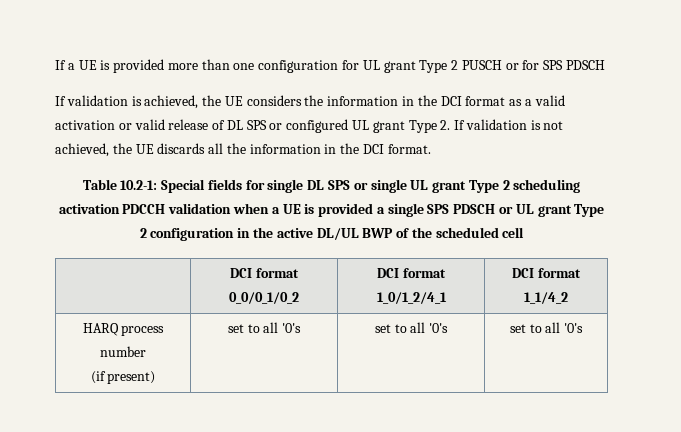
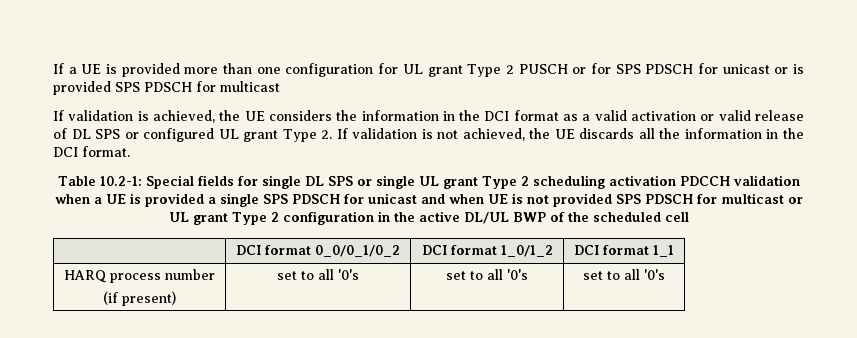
- If a UE is provided more than one configuration for UL grant Type 2 PUSCH or for SPS PDSCH
+ If a UE is provided more than one configuration for UL grant Type 2 PUSCH or for SPS PDSCH for unicast or is provided SPS PDSCH for multicast
- Table 10.2-1: Special fields for single DL SPS or single UL grant Type 2 scheduling activation PDCCH validation when a UE is provided a single SPS PDSCH or UL grant Type 2 configuration in the active DL/UL BWP of the scheduled cell
+ Table 10.2-1: Special fields for single DL SPS or single UL grant Type 2 scheduling activation PDCCH validation when a UE is provided a single SPS PDSCH for unicast and when UE is not provided SPS PDSCH for multicast or UL grant Type 2 configuration in the active DL/UL BWP of the scheduled cell
- | DCI format 0_0/0_1/0_2 | DCI format 1_0/1_2/4_1 | DCI format 1_1/4_2
+ | DCI format 0_0/0_1/0_2 | DCI format 1_0/1_2 | DCI format 1_1

